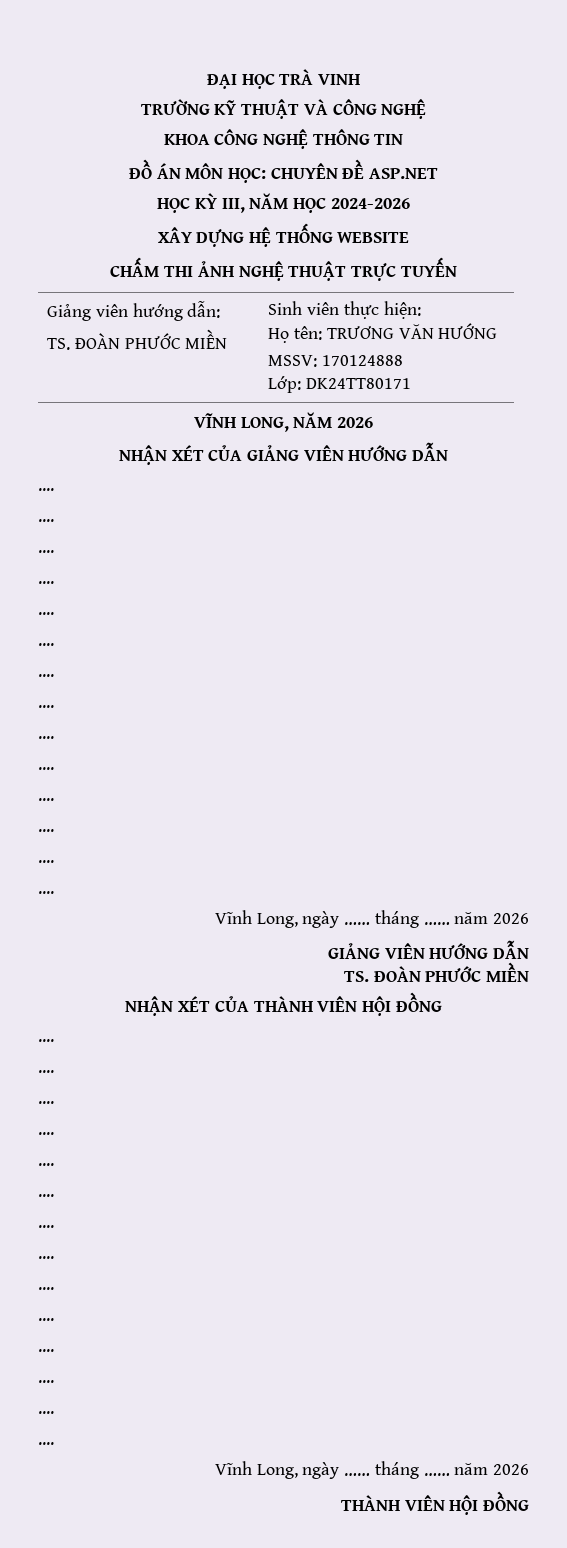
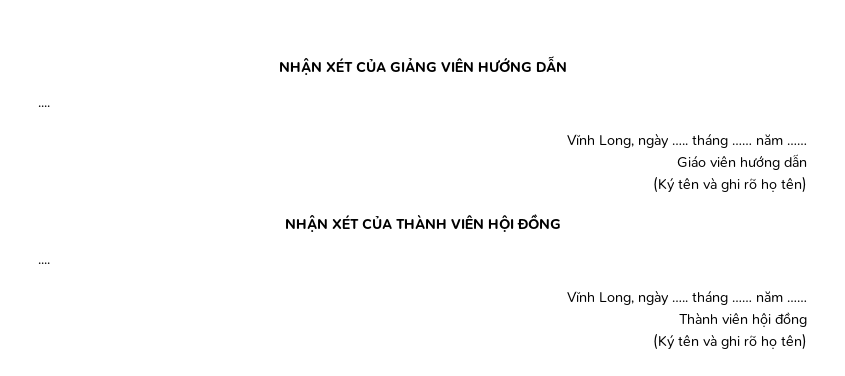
- ĐẠI HỌC TRÀ VINH
- TRƯỜNG KỸ THUẬT VÀ CÔNG NGHỆ
- KHOA CÔNG NGHỆ THÔNG TIN
- ĐỒ ÁN MÔN HỌC: CHUYÊN ĐỀ ASP.NET
- HỌC KỲ III, NĂM HỌC 2024-2026
- XÂY DỰNG HỆ THỐNG WEBSITE
- CHẤM THI ẢNH NGHỆ THUẬT TRỰC TUYẾN
- Giảng viên hướng dẫn:
- TS. ĐOÀN PHƯỚC MIỀN | Sinh viên thực hiện:
- Họ tên: TRƯƠNG VĂN HƯỚNG
- MSSV: 170124888
- Lớp: DK24TT80171
- VĨNH LONG, NĂM 2026
  NHẬN XÉT CỦA GIẢNG VIÊN HƯỚNG DẪN
  ....
- ....
- ....
- ....
- ....
- ....
- ....
- ....
- ....
- ....
- ....
- ....
- ....
- ....
- Vĩnh Long, ngày …… tháng …… năm 2026
- GIẢNG VIÊN HƯỚNG DẪN
- TS. ĐOÀN PHƯỚC MIỀN
+ Vĩnh Long, ngày ….. tháng …… năm ……
+ Giáo viên hướng dẫn
+ (Ký tên và ghi rõ họ tên)
  NHẬN XÉT CỦA THÀNH VIÊN HỘI ĐỒNG
  ....
- ....
- ....
- ....
- ....
- ....
- ....
- ....
- ....
- ....
- ....
- ....
- ....
- ....
- Vĩnh Long, ngày …… tháng …… năm 2026
- THÀNH VIÊN HỘI ĐỒNG
+ Vĩnh Long, ngày ….. tháng …… năm ……
+ Thành viên hội đồng
+ (Ký tên và ghi rõ họ tên)

